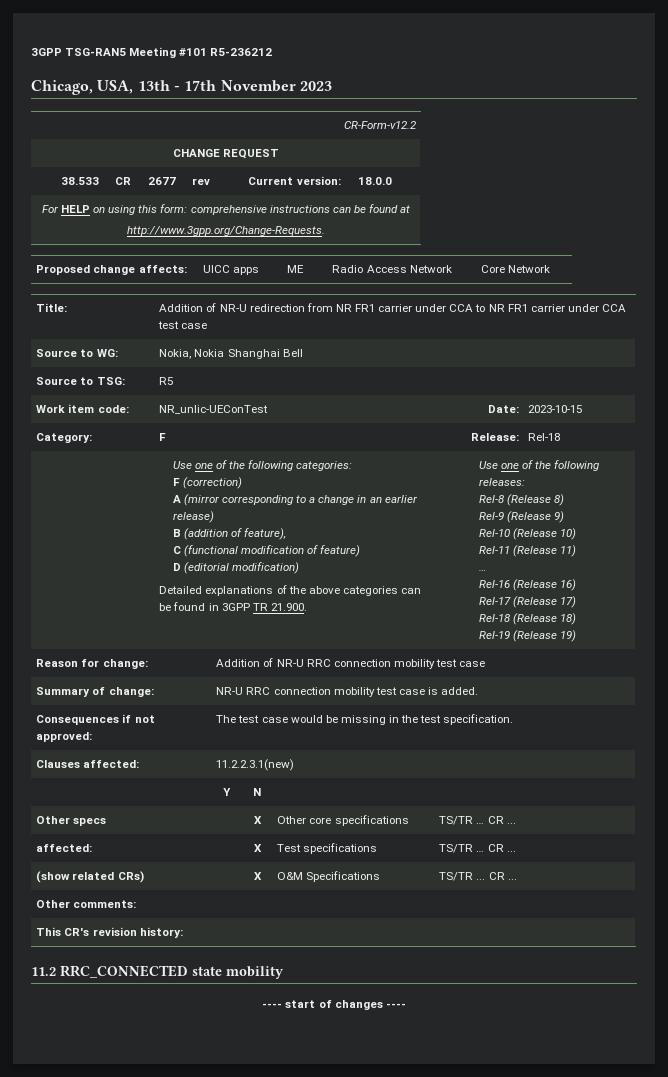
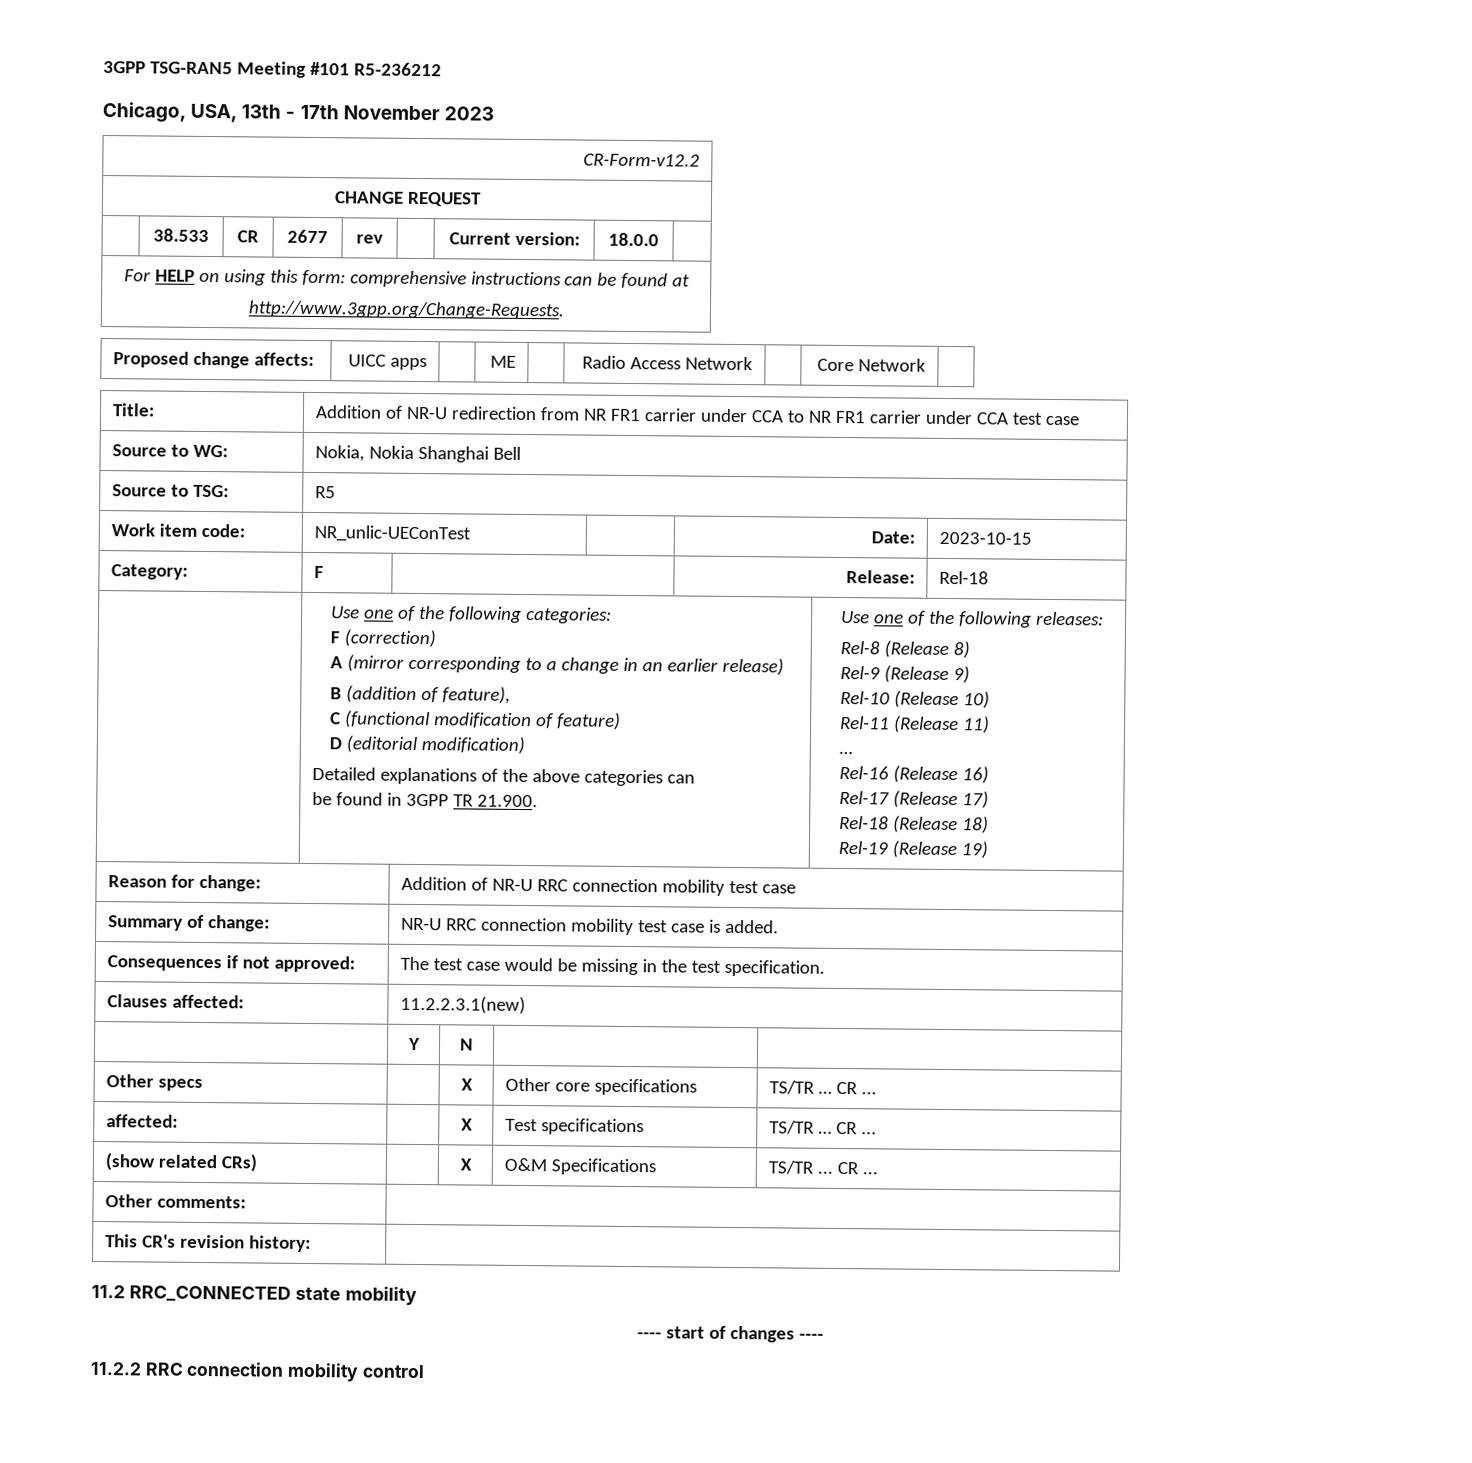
+ 11.2.2 RRC connection mobility control

